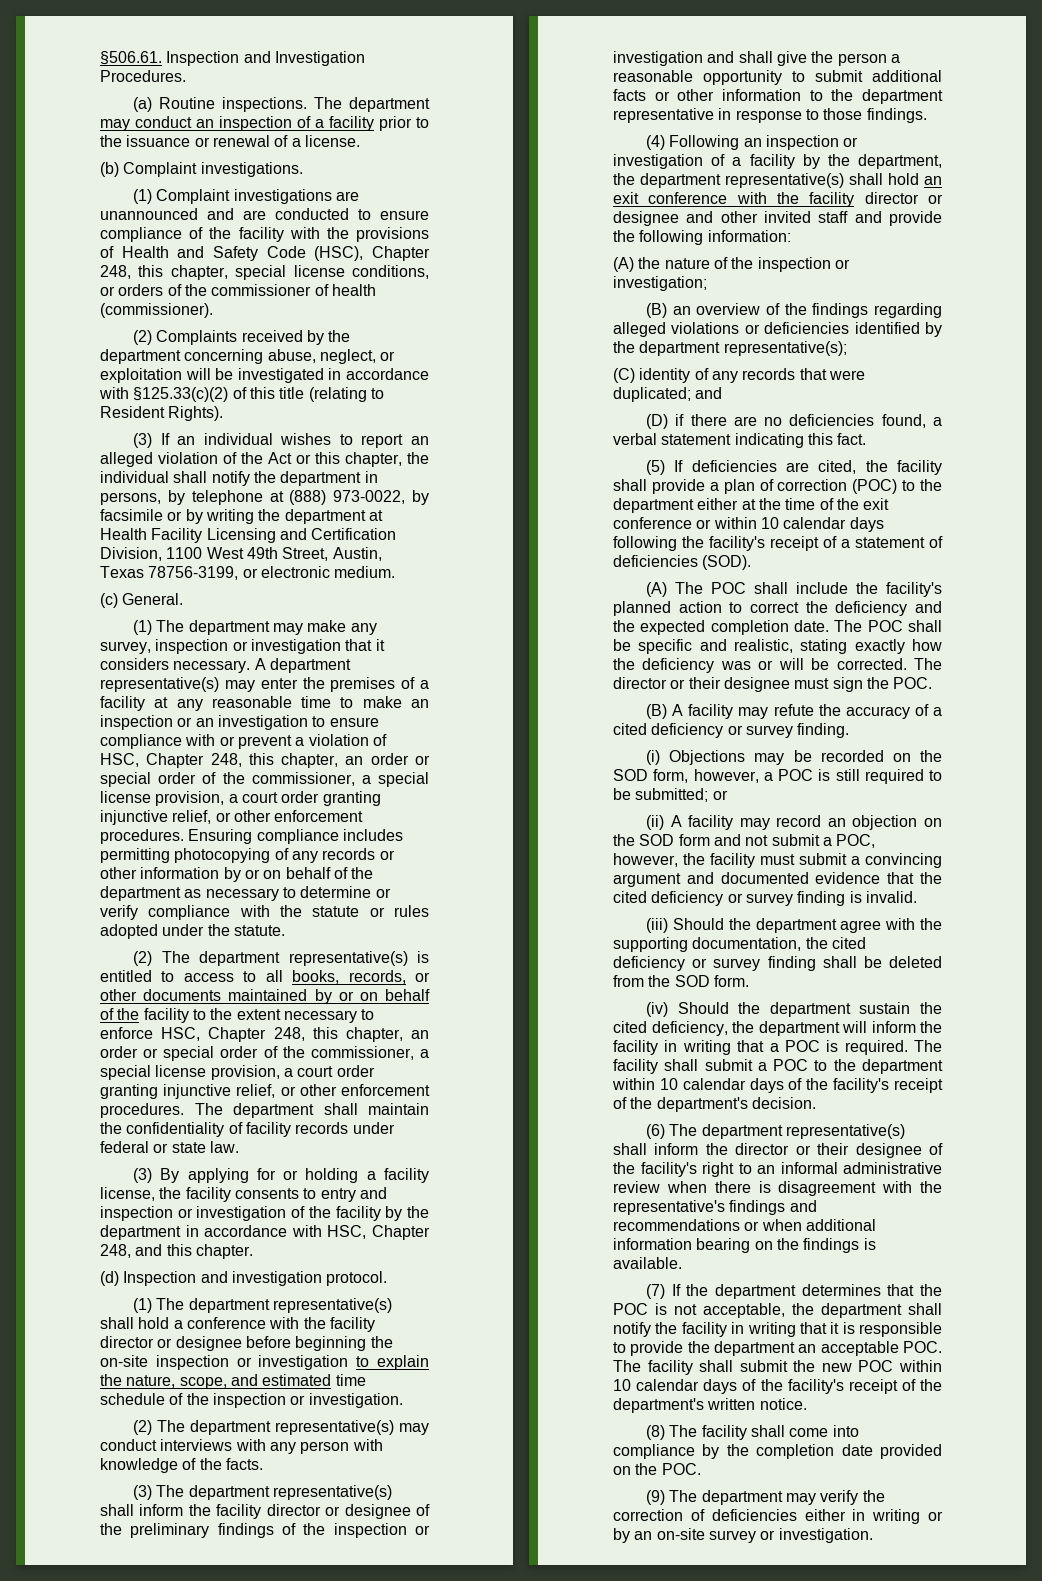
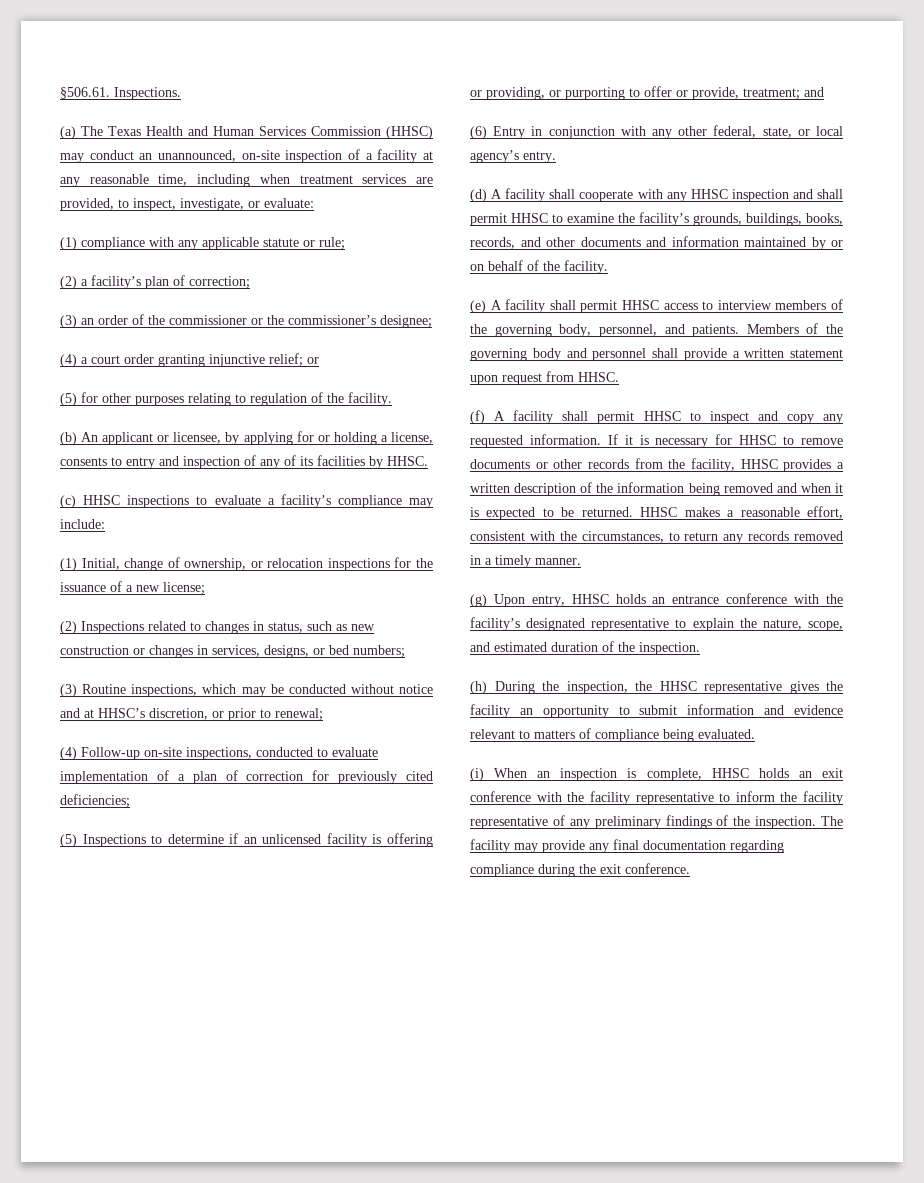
- §506.61. Inspection and Investigation Procedures.
- (a) Routine inspections. The department may conduct an inspection of a facility prior to the issuance or renewal of a license.
- (b) Complaint investigations.
- (1) Complaint investigations are unannounced and are conducted to ensure compliance of the facility with the provisions of Health and Safety Code (HSC), Chapter 248, this chapter, special license conditions, or orders of the commissioner of health (commissioner).
- (2) Complaints received by the department concerning abuse, neglect, or exploitation will be investigated in accordance with §125.33(c)(2) of this title (relating to Resident Rights).
- (3) If an individual wishes to report an alleged violation of the Act or this chapter, the individual shall notify the department in persons, by telephone at (888) 973-0022, by facsimile or by writing the department at Health Facility Licensing and Certification Division, 1100 West 49th Street, Austin, Texas 78756-3199, or electronic medium.
- (c) General.
- (1) The department may make any survey, inspection or investigation that it considers necessary. A department representative(s) may enter the premises of a facility at any reasonable time to make an inspection or an investigation to ensure compliance with or prevent a violation of HSC, Chapter 248, this chapter, an order or special order of the commissioner, a special license provision, a court order granting injunctive relief, or other enforcement procedures. Ensuring compliance includes permitting photocopying of any records or other information by or on behalf of the department as necessary to determine or verify compliance with the statute or rules adopted under the statute.
- (2) The department representative(s) is entitled to access to all books, records, or other documents maintained by or on behalf of the facility to the extent necessary to enforce HSC, Chapter 248, this chapter, an order or special order of the commissioner, a special license provision, a court order granting injunctive relief, or other enforcement procedures. The department shall maintain the confidentiality of facility records under federal or state law.
- (3) By applying for or holding a facility license, the facility consents to entry and inspection or investigation of the facility by the department in accordance with HSC, Chapter 248, and this chapter.
- (d) Inspection and investigation protocol.
- (1) The department representative(s) shall hold a conference with the facility director or designee before beginning the on-site inspection or investigation to explain the nature, scope, and estimated time schedule of the inspection or investigation.
- (2) The department representative(s) may conduct interviews with any person with knowledge of the facts.
- (3) The department representative(s) shall inform the facility director or designee of the preliminary findings of the inspection or investigation and shall give the person a reasonable opportunity to submit additional facts or other information to the department representative in response to those findings.
- (4) Following an inspection or investigation of a facility by the department, the department representative(s) shall hold an exit conference with the facility director or designee and other invited staff and provide the following information:
- (A) the nature of the inspection or investigation;
- (B) an overview of the findings regarding alleged violations or deficiencies identified by the department representative(s);
- (C) identity of any records that were duplicated; and
- (D) if there are no deficiencies found, a verbal statement indicating this fact.
- (5) If deficiencies are cited, the facility shall provide a plan of correction (POC) to the department either at the time of the exit conference or within 10 calendar days following the facility's receipt of a statement of deficiencies (SOD).
- (A) The POC shall include the facility's planned action to correct the deficiency and the expected completion date. The POC shall be specific and realistic, stating exactly how the deficiency was or will be corrected. The director or their designee must sign the POC.
- (B) A facility may refute the accuracy of a cited deficiency or survey finding.
- (i) Objections may be recorded on the SOD form, however, a POC is still required to be submitted; or
- (ii) A facility may record an objection on the SOD form and not submit a POC, however, the facility must submit a convincing argument and documented evidence that the cited deficiency or survey finding is invalid.
- (iii) Should the department agree with the supporting documentation, the cited deficiency or survey finding shall be deleted from the SOD form.
- (iv) Should the department sustain the cited deficiency, the department will inform the facility in writing that a POC is required. The facility shall submit a POC to the department within 10 calendar days of the facility's receipt of the department's decision.
- (6) The department representative(s) shall inform the director or their designee of the facility's right to an informal administrative review when there is disagreement with the representative's findings and recommendations or when additional information bearing on the findings is available.
- (7) If the department determines that the POC is not acceptable, the department shall notify the facility in writing that it is responsible to provide the department an acceptable POC. The facility shall submit the new POC within 10 calendar days of the facility's receipt of the department's written notice.
- (8) The facility shall come into compliance by the completion date provided on the POC.
- (9) The department may verify the correction of deficiencies either in writing or by an on-site survey or investigation.
+ §506.61. Inspections.
+ (a) The Texas Health and Human Services Commission (HHSC) may conduct an unannounced, on-site inspection of a facility at any reasonable time, including when treatment services are provided, to inspect, investigate, or evaluate:
+ (1) compliance with any applicable statute or rule;
+ (2) a facility’s plan of correction;
+ (3) an order of the commissioner or the commissioner’s designee;
+ (4) a court order granting injunctive relief; or
+ (5) for other purposes relating to regulation of the facility.
+ (b) An applicant or licensee, by applying for or holding a license, consents to entry and inspection of any of its facilities by HHSC.
+ (c) HHSC inspections to evaluate a facility’s compliance may include:
+ (1) Initial, change of ownership, or relocation inspections for the issuance of a new license;
+ (2) Inspections related to changes in status, such as new construction or changes in services, designs, or bed numbers;
+ (3) Routine inspections, which may be conducted without notice and at HHSC’s discretion, or prior to renewal;
+ (4) Follow-up on-site inspections, conducted to evaluate implementation of a plan of correction for previously cited deficiencies;
+ (5) Inspections to determine if an unlicensed facility is offering or providing, or purporting to offer or provide, treatment; and
+ (6) Entry in conjunction with any other federal, state, or local agency’s entry.
+ (d) A facility shall cooperate with any HHSC inspection and shall permit HHSC to examine the facility’s grounds, buildings, books, records, and other documents and information maintained by or on behalf of the facility.
+ (e) A facility shall permit HHSC access to interview members of the governing body, personnel, and patients. Members of the governing body and personnel shall provide a written statement upon request from HHSC.
+ (f) A facility shall permit HHSC to inspect and copy any requested information. If it is necessary for HHSC to remove documents or other records from the facility, HHSC provides a written description of the information being removed and when it is expected to be returned. HHSC makes a reasonable effort, consistent with the circumstances, to return any records removed in a timely manner.
+ (g) Upon entry, HHSC holds an entrance conference with the facility’s designated representative to explain the nature, scope, and estimated duration of the inspection.
+ (h) During the inspection, the HHSC representative gives the facility an opportunity to submit information and evidence relevant to matters of compliance being evaluated.
+ (i) When an inspection is complete, HHSC holds an exit conference with the facility representative to inform the facility representative of any preliminary findings of the inspection. The facility may provide any final documentation regarding compliance during the exit conference.

